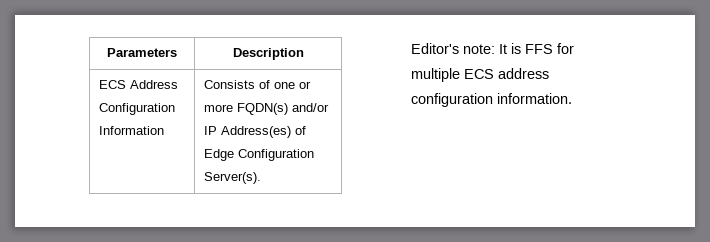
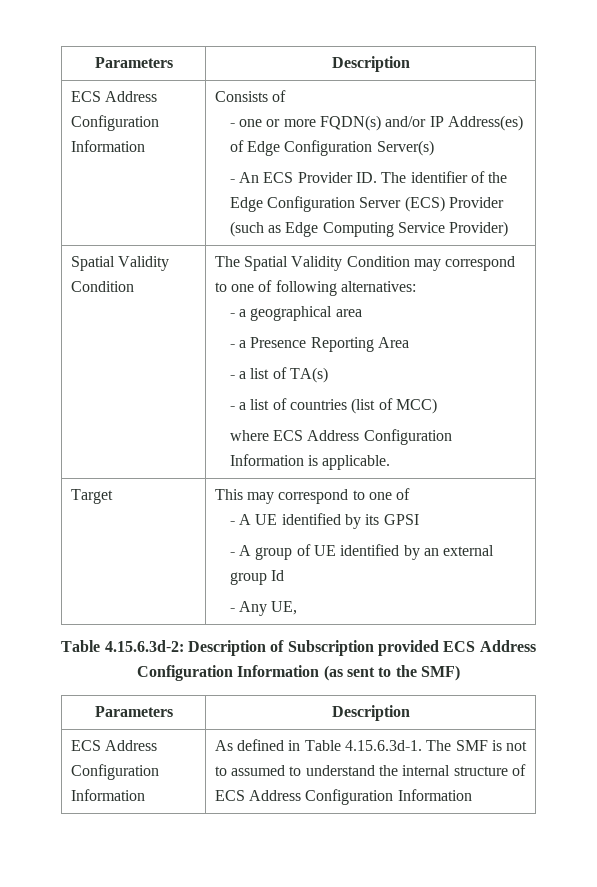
- ECS Address Configuration Information | Consists of one or more FQDN(s) and/or IP Address(es) of Edge Configuration Server(s).
- Editor's note: It is FFS for multiple ECS address configuration information.
+ ECS Address Configuration Information | Consists of
+ - one or more FQDN(s) and/or IP Address(es) of Edge Configuration Server(s)
+ - An ECS Provider ID. The identifier of the Edge Configuration Server (ECS) Provider (such as Edge Computing Service Provider)
+ Spatial Validity Condition | The Spatial Validity Condition may correspond to one of following alternatives:
+ - a geographical area
+ - a Presence Reporting Area
+ - a list of TA(s)
+ - a list of countries (list of MCC)
+ where ECS Address Configuration Information is applicable.
+ Target | This may correspond to one of
+ - A UE identified by its GPSI
+ - A group of UE identified by an external group Id
+ - Any UE,
+ Table 4.15.6.3d-2: Description of Subscription provided ECS Address Configuration Information (as sent to the SMF)
+ Parameters | Description
+ ECS Address Configuration Information | As defined in Table 4.15.6.3d-1. The SMF is not to assumed to understand the internal structure of ECS Address Configuration Information

